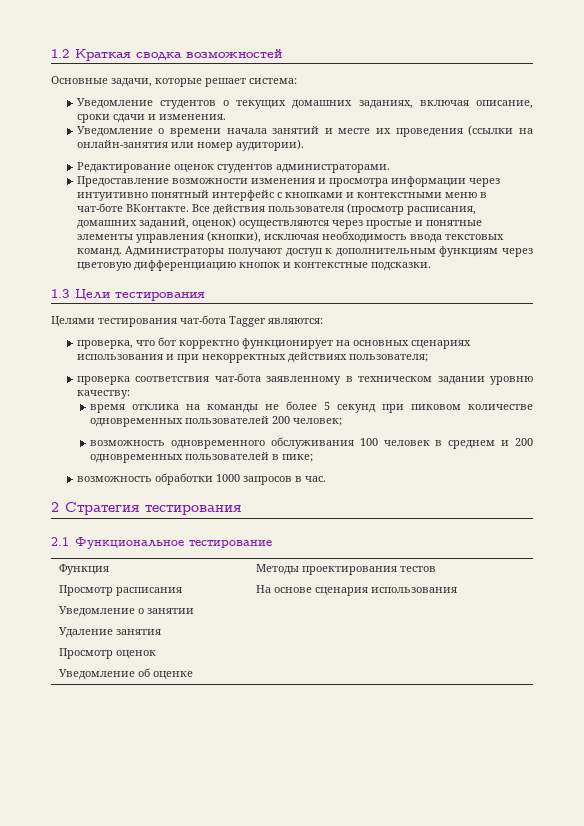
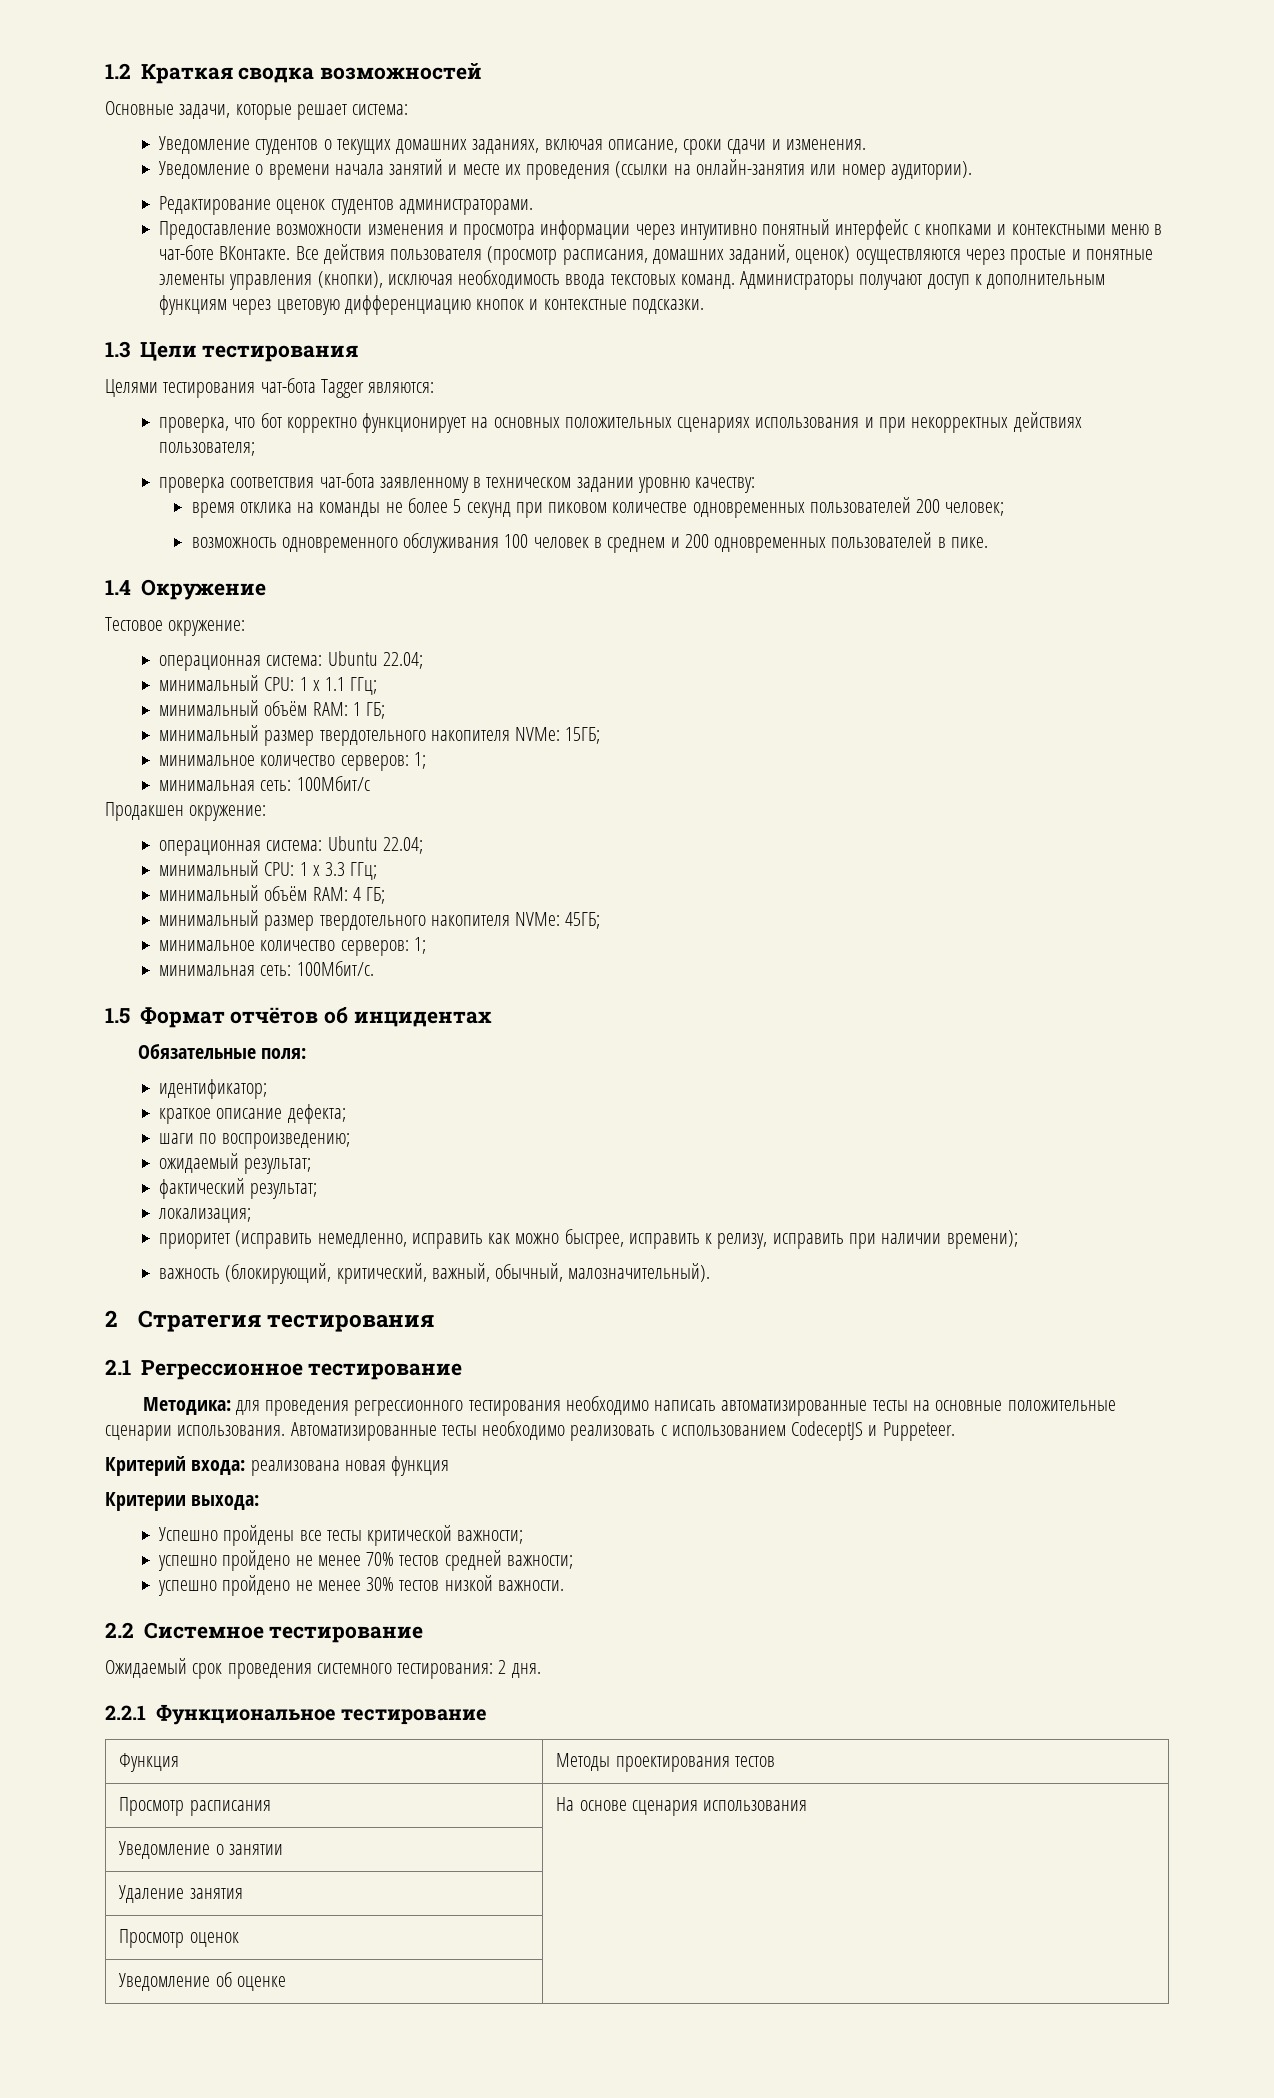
- проверка, что бот корректно функционирует на основных сценариях использования и при некорректных действиях пользователя;
+ проверка, что бот корректно функционирует на основных положительных сценариях использования и при некорректных действиях пользователя;
- возможность одновременного обслуживания 100 человек в среднем и 200 одновременных пользователей в пике;
- возможность обработки 1000 запросов в час.
+ возможность одновременного обслуживания 100 человек в среднем и 200 одновременных пользователей в пике.
+ 1.4 Окружение
+ Тестовое окружение:
+ операционная система: Ubuntu 22.04;
+ минимальный CPU: 1 x 1.1 ГГц;
+ минимальный объём RAM: 1 ГБ;
+ минимальный размер твердотельного накопителя NVMe: 15ГБ;
+ минимальное количество серверов: 1;
+ минимальная сеть: 100Мбит/с
+ Продакшен окружение:
+ операционная система: Ubuntu 22.04;
+ минимальный CPU: 1 x 3.3 ГГц;
+ минимальный объём RAM: 4 ГБ;
+ минимальный размер твердотельного накопителя NVMe: 45ГБ;
+ минимальное количество серверов: 1;
+ минимальная сеть: 100Мбит/с.
+ 1.5 Формат отчётов об инцидентах
+ Обязательные поля:
+ идентификатор;
+ краткое описание дефекта;
+ шаги по воспроизведению;
+ ожидаемый результат;
+ фактический результат;
+ локализация;
+ приоритет (исправить немедленно, исправить как можно быстрее, исправить к релизу, исправить при наличии времени);
+ важность (блокирующий, критический, важный, обычный, малозначительный).
  2 Стратегия тестирования
- 2.1 Функциональное тестирование
+ 2.1 Регрессионное тестирование
+ Методика: для проведения регрессионного тестирования необходимо написать автоматизированные тесты на основные положительные сценарии использования. Автоматизированные тесты необходимо реализовать с использованием CodeceptJS и Puppeteer.
+ Критерий входа: реализована новая функция
+ Критерии выхода:
+ Успешно пройдены все тесты критической важности;
+ успешно пройдено не менее 70% тестов средней важности;
+ успешно пройдено не менее 30% тестов низкой важности.
+ 2.2 Системное тестирование
+ Ожидаемый срок проведения системного тестирования: 2 дня.
+ 2.2.1 Функциональное тестирование

